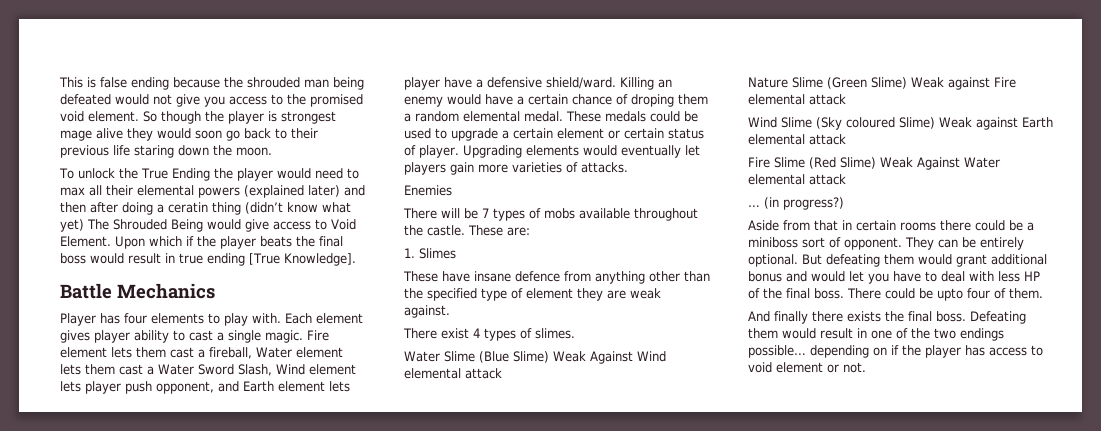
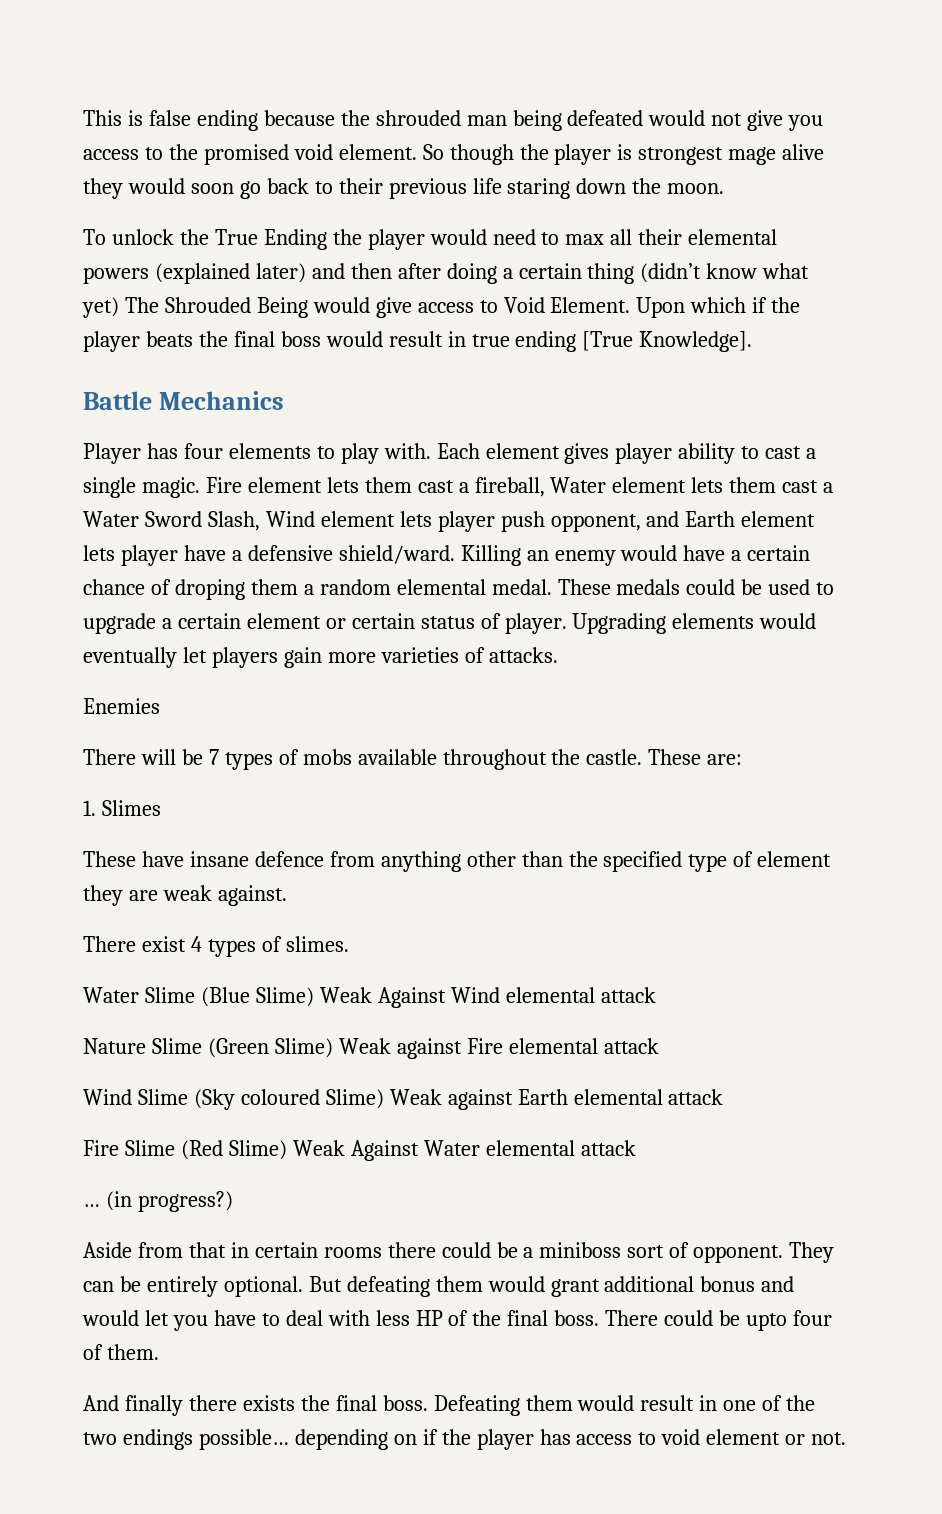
- To unlock the True Ending the player would need to max all their elemental powers (explained later) and then after doing a ceratin thing (didn’t know what yet) The Shrouded Being would give access to Void Element.
+ To unlock the True Ending the player would need to max all their elemental powers (explained later) and then after doing a certain thing (didn’t know what yet) The Shrouded Being would give access to Void Element.

